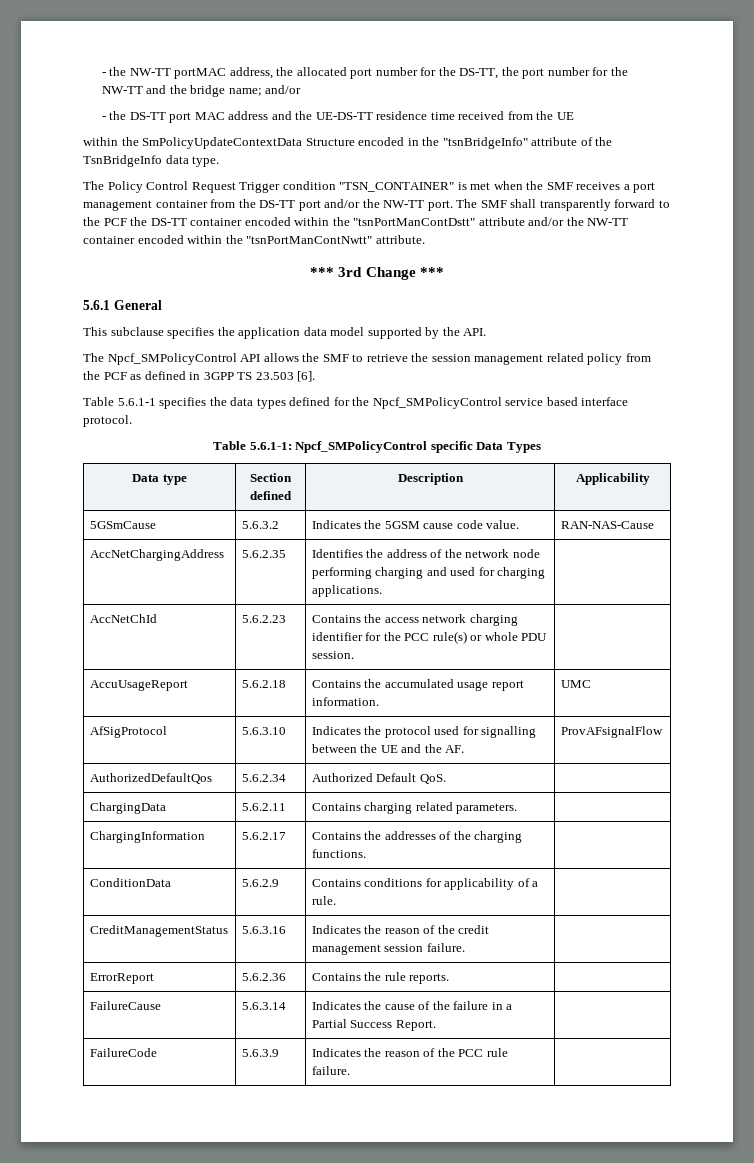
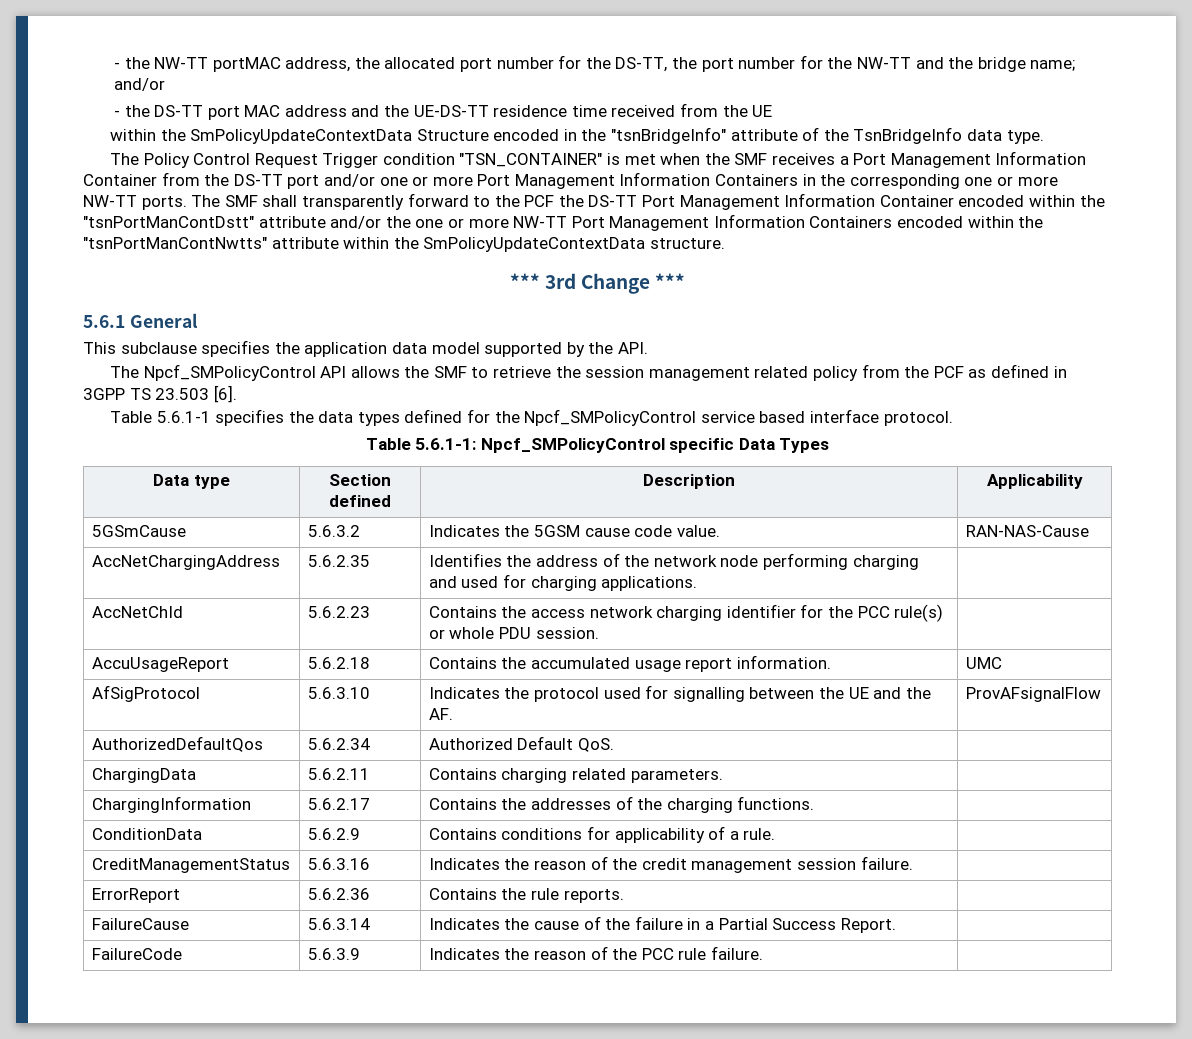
- The Policy Control Request Trigger condition "TSN_CONTAINER" is met when the SMF receives a port management container from the DS-TT port and/or the NW-TT port.
+ The Policy Control Request Trigger condition "TSN_CONTAINER" is met when the SMF receives a Port Management Information Container from the DS-TT port and/or one or more Port Management Information Containers in the corresponding one or more NW-TT ports.
- The SMF shall transparently forward to the PCF the DS-TT container encoded within the "tsnPortManContDstt" attribute and/or the NW-TT container encoded within the "tsnPortManContNwtt" attribute.
+ The SMF shall transparently forward to the PCF the DS-TT Port Management Information Container encoded within the "tsnPortManContDstt" attribute and/or the one or more NW-TT Port Management Information Containers encoded within the "tsnPortManContNwtts" attribute within the SmPolicyUpdateContextData structure.

